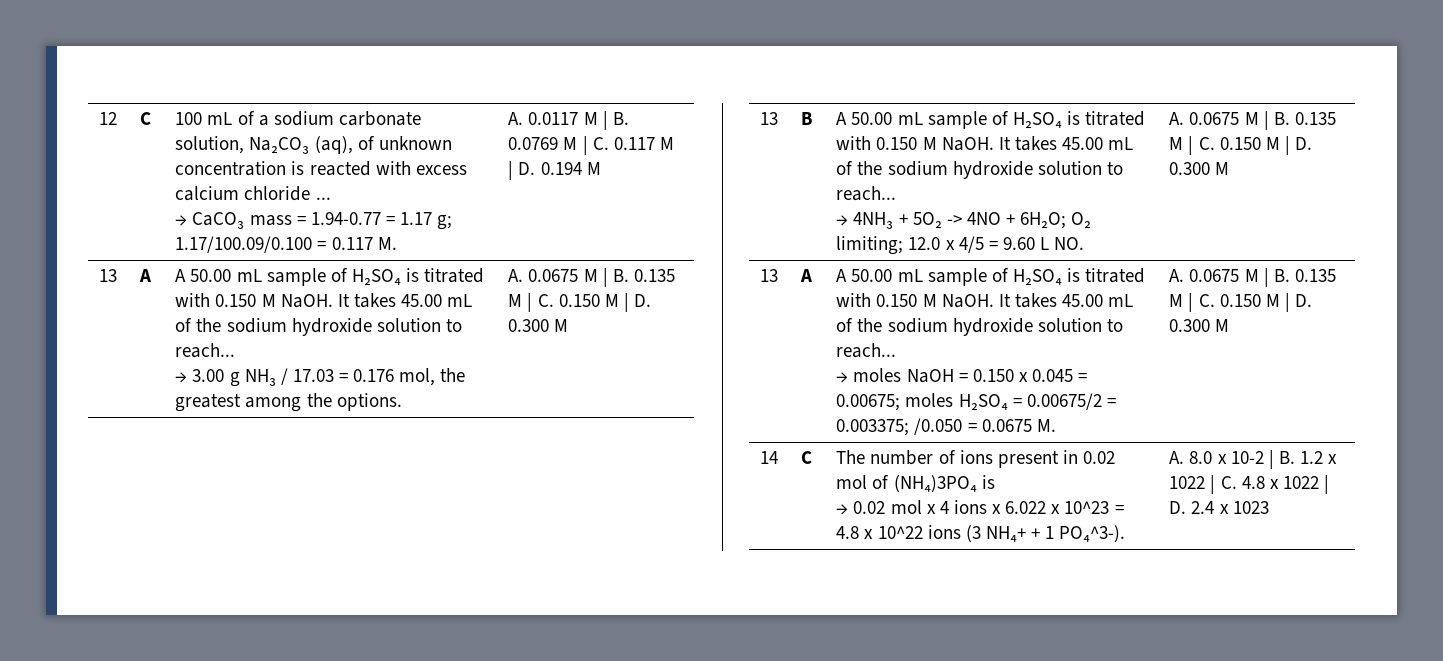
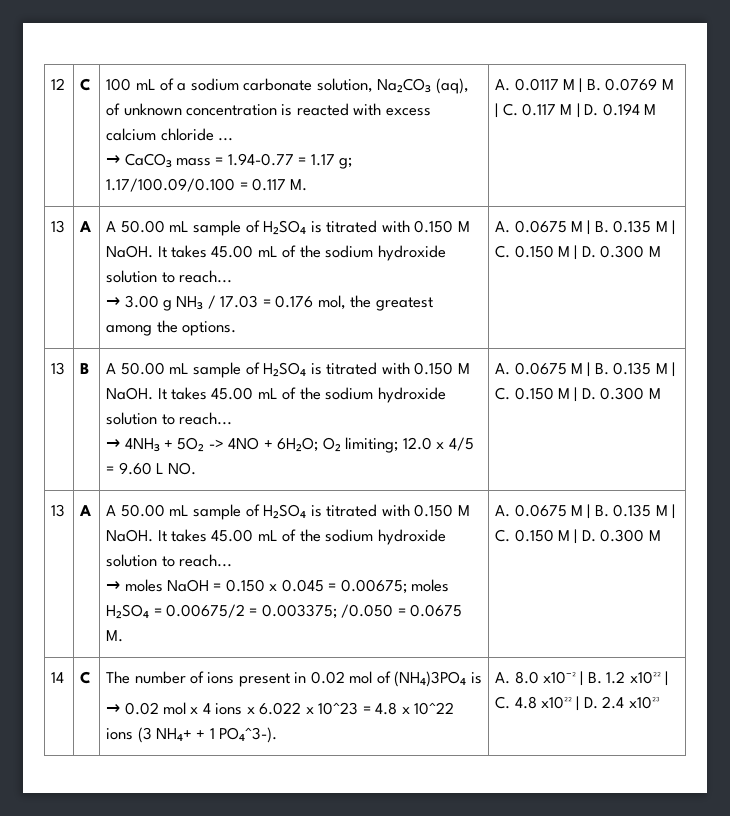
- A. 8.0 x 10-2 | B. 1.2 x 1022 | C. 4.8 x 1022 | D. 2.4 x 1023
+ A. 8.0 x10⁻² | B. 1.2 x10²² | C. 4.8 x10²² | D. 2.4 x10²³

